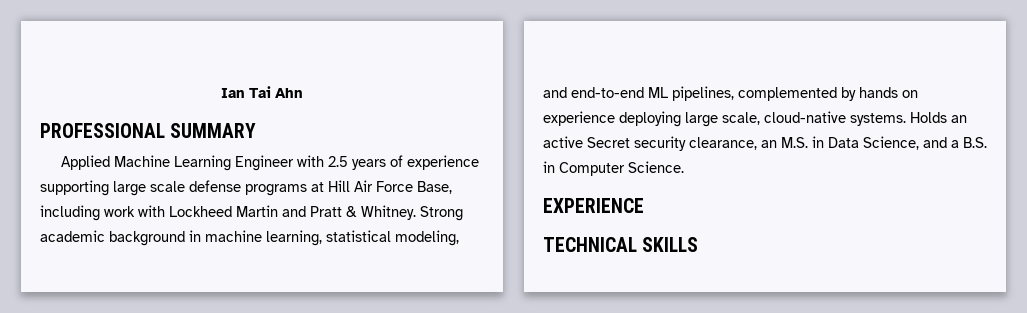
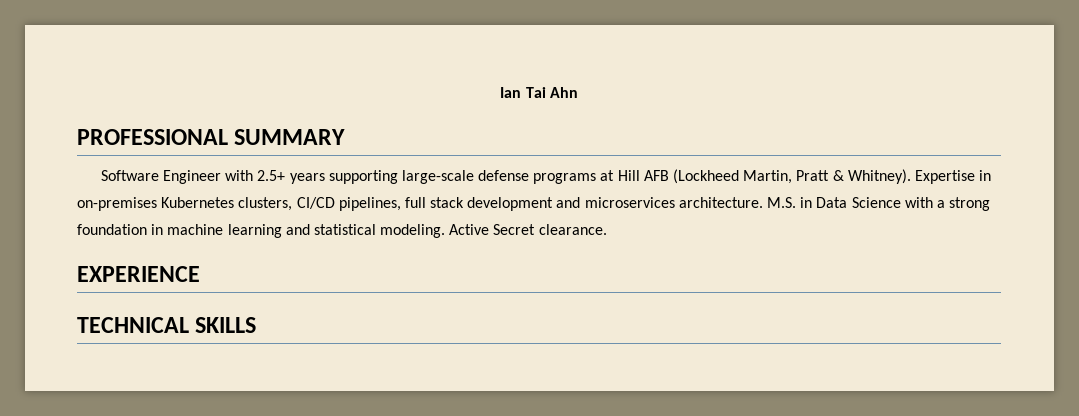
- Applied Machine Learning Engineer with 2.5 years of experience supporting large scale defense programs at Hill Air Force Base, including work with Lockheed Martin and Pratt & Whitney. Strong academic background in machine learning, statistical modeling, and end-to-end ML pipelines, complemented by hands on experience deploying large scale, cloud-native systems. Holds an active Secret security clearance, an M.S. in Data Science, and a B.S. in Computer Science.
+ Software Engineer with 2.5+ years supporting large-scale defense programs at Hill AFB (Lockheed Martin, Pratt & Whitney). Expertise in on-premises Kubernetes clusters, CI/CD pipelines, full stack development and microservices architecture. M.S. in Data Science with a strong foundation in machine learning and statistical modeling. Active Secret clearance.

